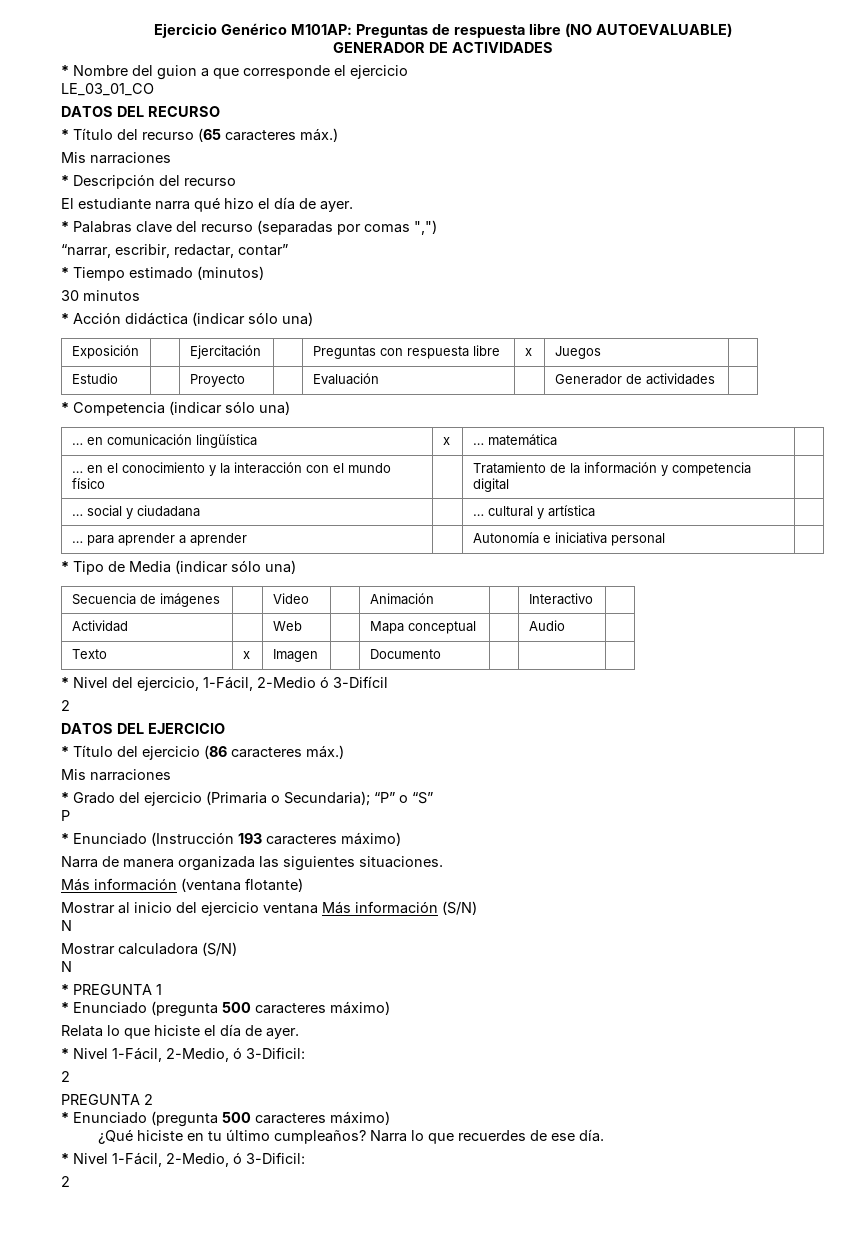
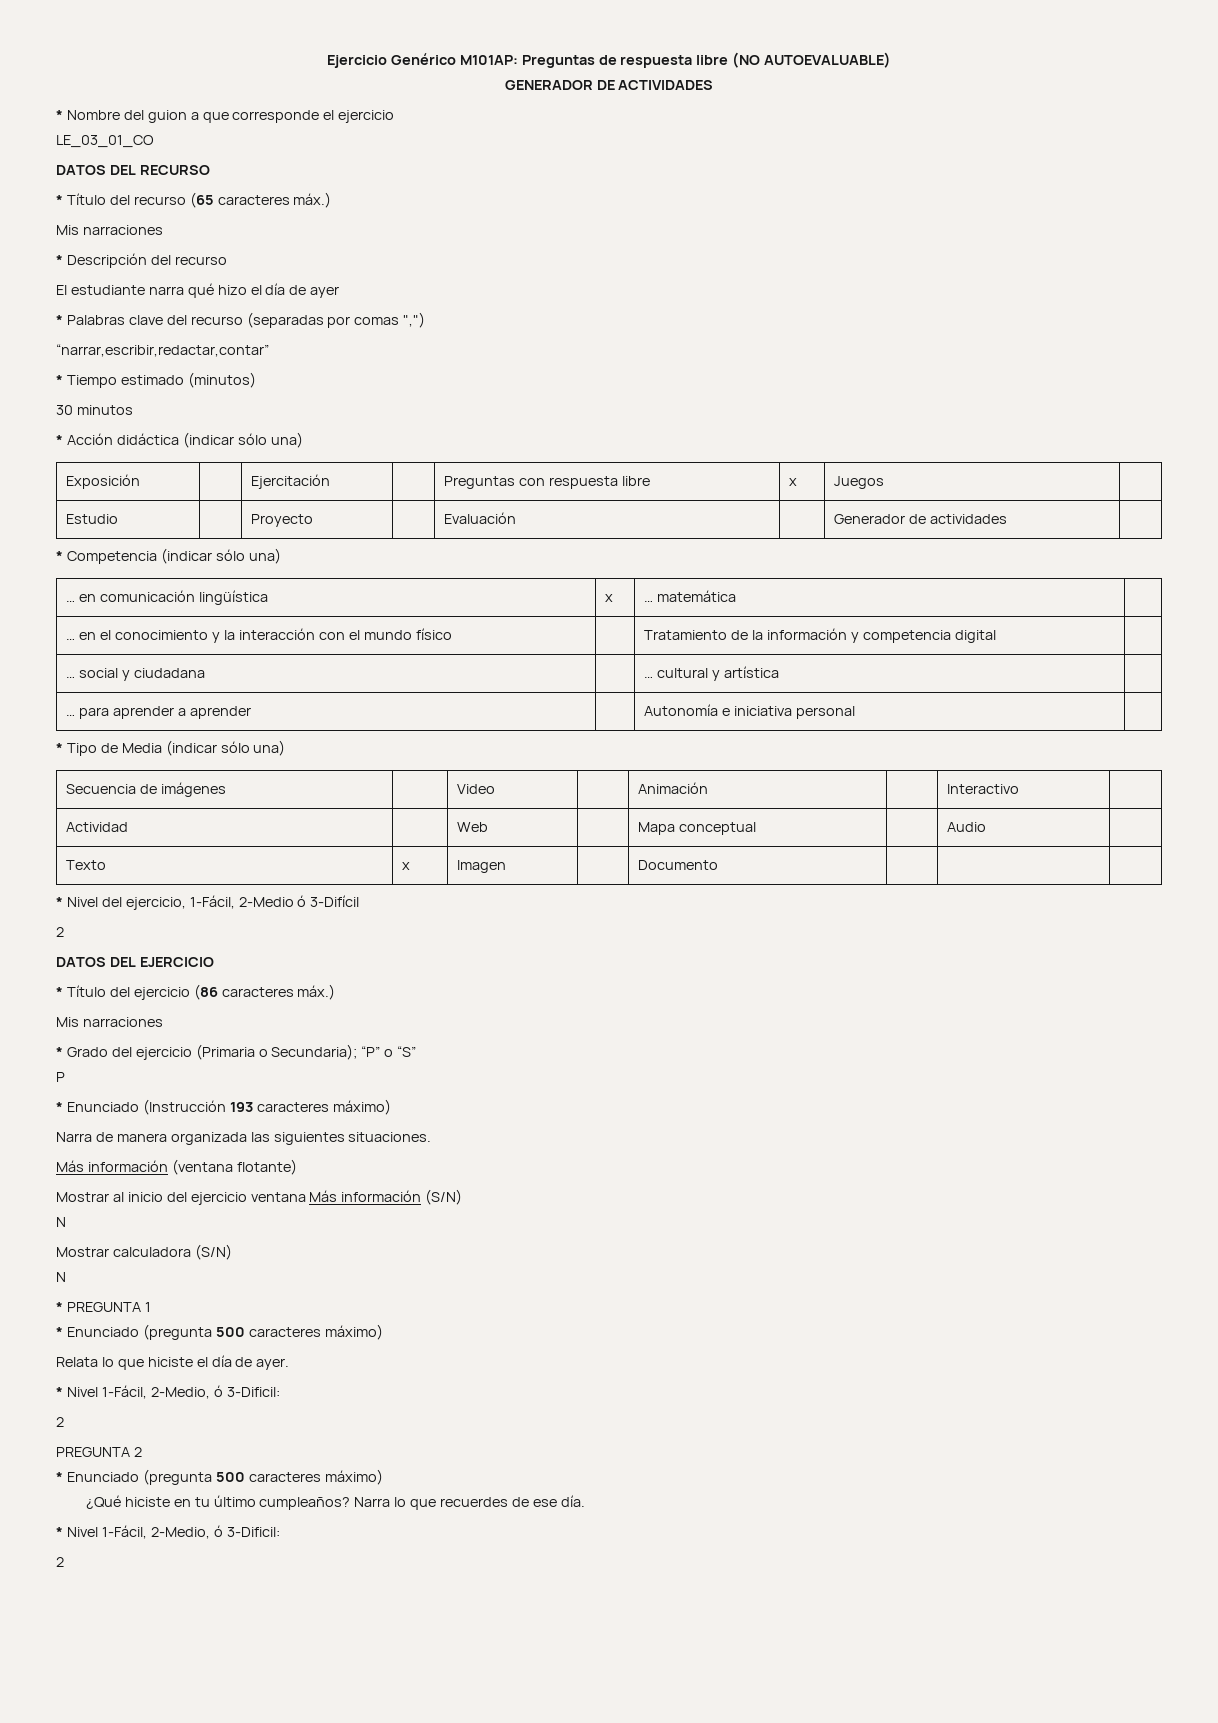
- El estudiante narra qué hizo el día de ayer.
+ El estudiante narra qué hizo el día de ayer
- “narrar, escribir, redactar, contar”
+ “narrar,escribir,redactar,contar”

